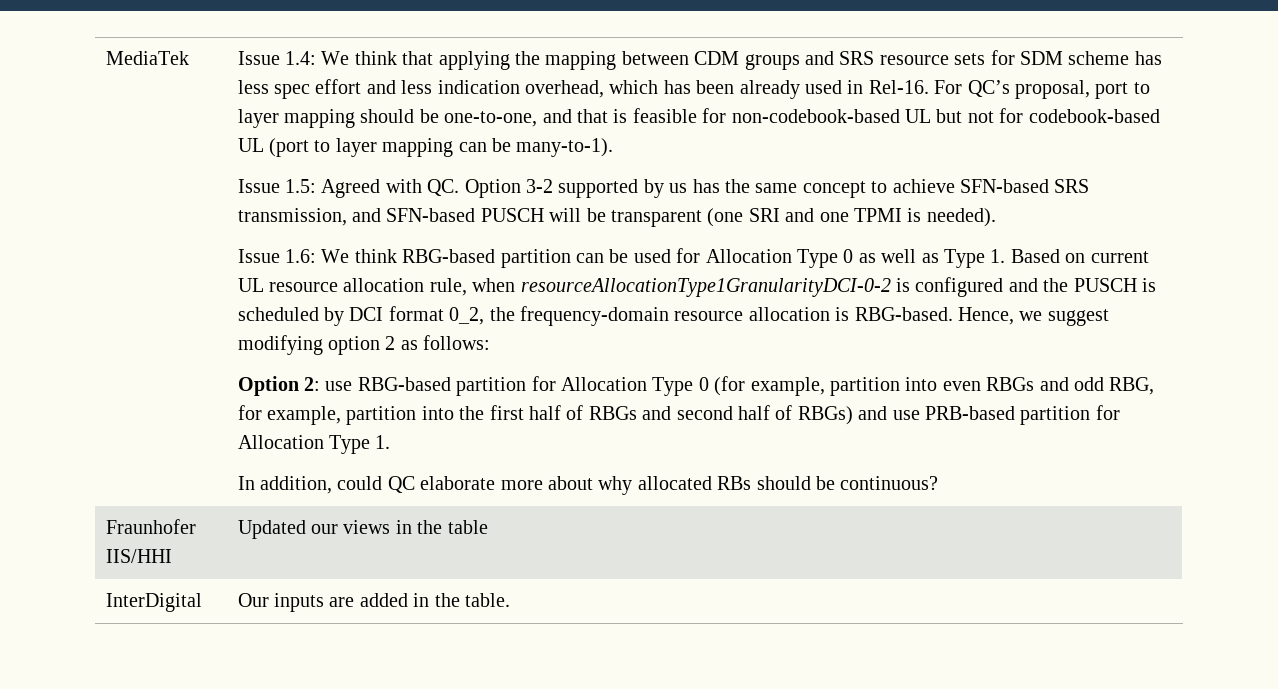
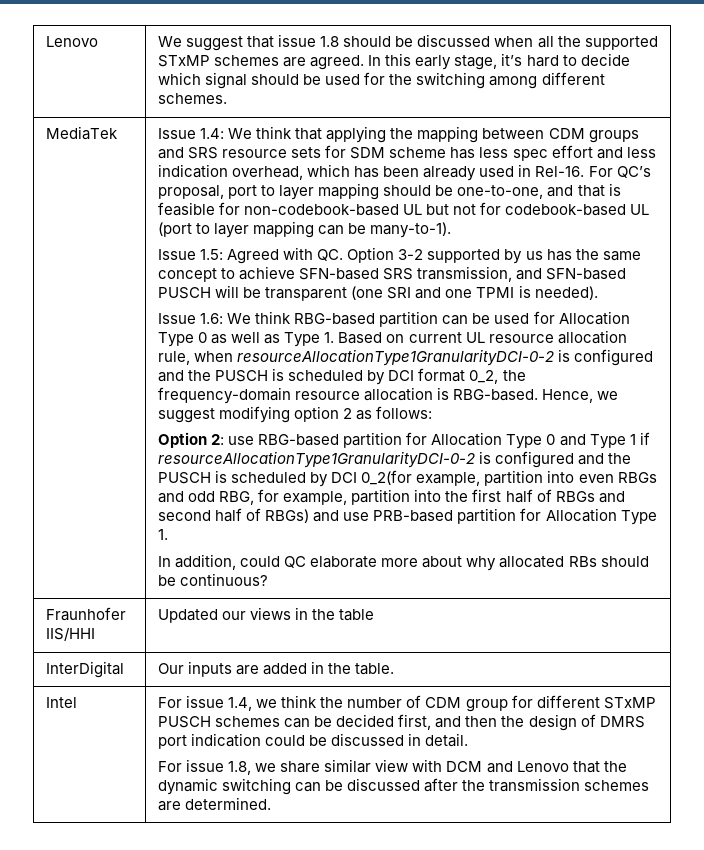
+ Lenovo | We suggest that issue 1.8 should be discussed when all the supported STxMP schemes are agreed. In this early stage, it’s hard to decide which signal should be used for the switching among different schemes.
- Option 2: use RBG-based partition for Allocation Type 0 (for example, partition into even RBGs and odd RBG, for example, partition into the first half of RBGs and second half of RBGs) and use PRB-based partition for Allocation Type 1.
+ Option 2: use RBG-based partition for Allocation Type 0 and Type 1 if resourceAllocationType1GranularityDCI-0-2 is configured and the PUSCH is scheduled by DCI 0_2(for example, partition into even RBGs and odd RBG, for example, partition into the first half of RBGs and second half of RBGs) and use PRB-based partition for Allocation Type 1.
+ Intel | For issue 1.4, we think the number of CDM group for different STxMP PUSCH schemes can be decided first, and then the design of DMRS port indication could be discussed in detail.
+ For issue 1.8, we share similar view with DCM and Lenovo that the dynamic switching can be discussed after the transmission schemes are determined.

